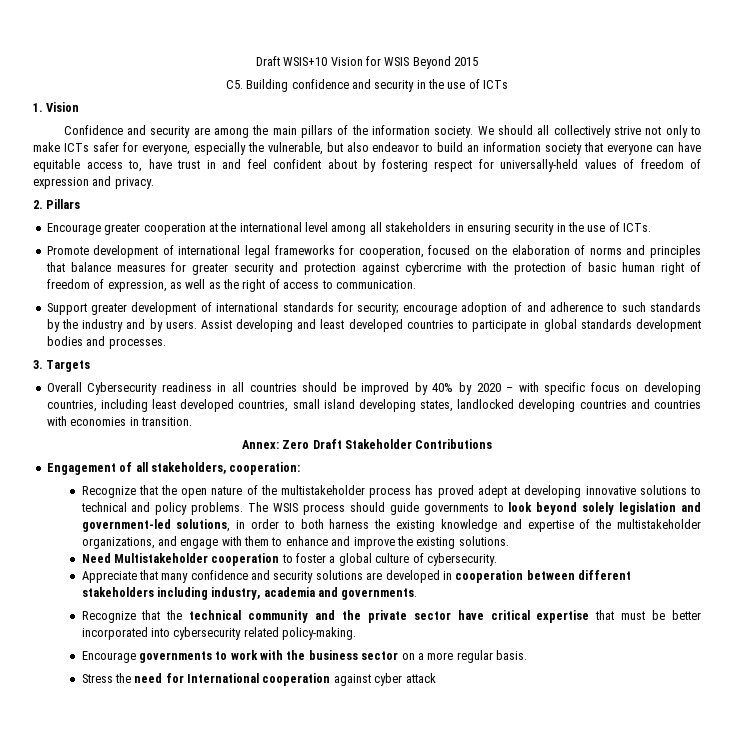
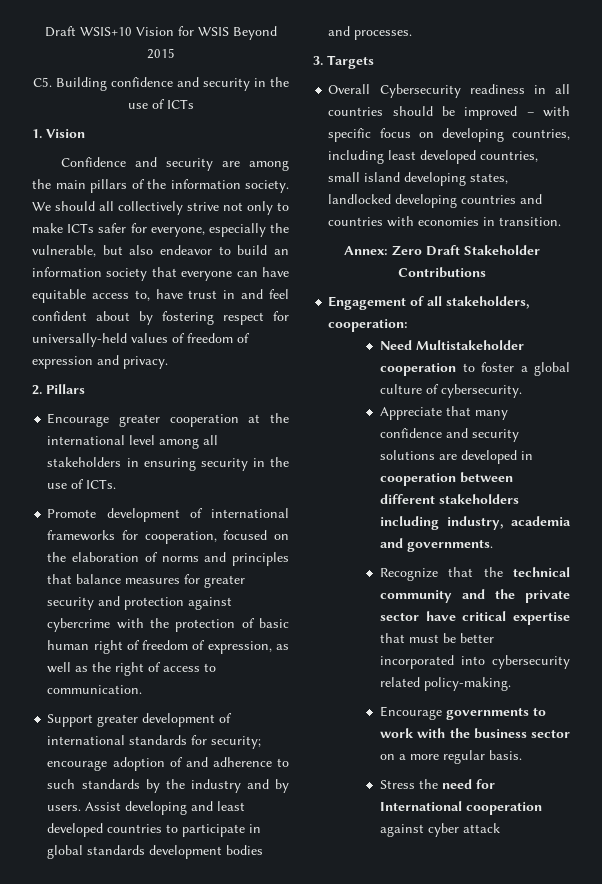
- Promote development of international legal frameworks for cooperation, focused on the elaboration of norms and principles that balance measures for greater security and protection against cybercrime with the protection of basic human right of freedom of expression, as well as the right of access to communication.
+ Promote development of international frameworks for cooperation, focused on the elaboration of norms and principles that balance measures for greater security and protection against cybercrime with the protection of basic human right of freedom of expression, as well as the right of access to communication.
- Overall Cybersecurity readiness in all countries should be improved by 40% by 2020 – with specific focus on developing countries, including least developed countries, small island developing states, landlocked developing countries and countries with economies in transition.
+ Overall Cybersecurity readiness in all countries should be improved – with specific focus on developing countries, including least developed countries, small island developing states, landlocked developing countries and countries with economies in transition.
- Recognize that the open nature of the multistakeholder process has proved adept at developing innovative solutions to technical and policy problems. The WSIS process should guide governments to look beyond solely legislation and government-led solutions, in order to both harness the existing knowledge and expertise of the multistakeholder organizations, and engage with them to enhance and improve the existing solutions.

